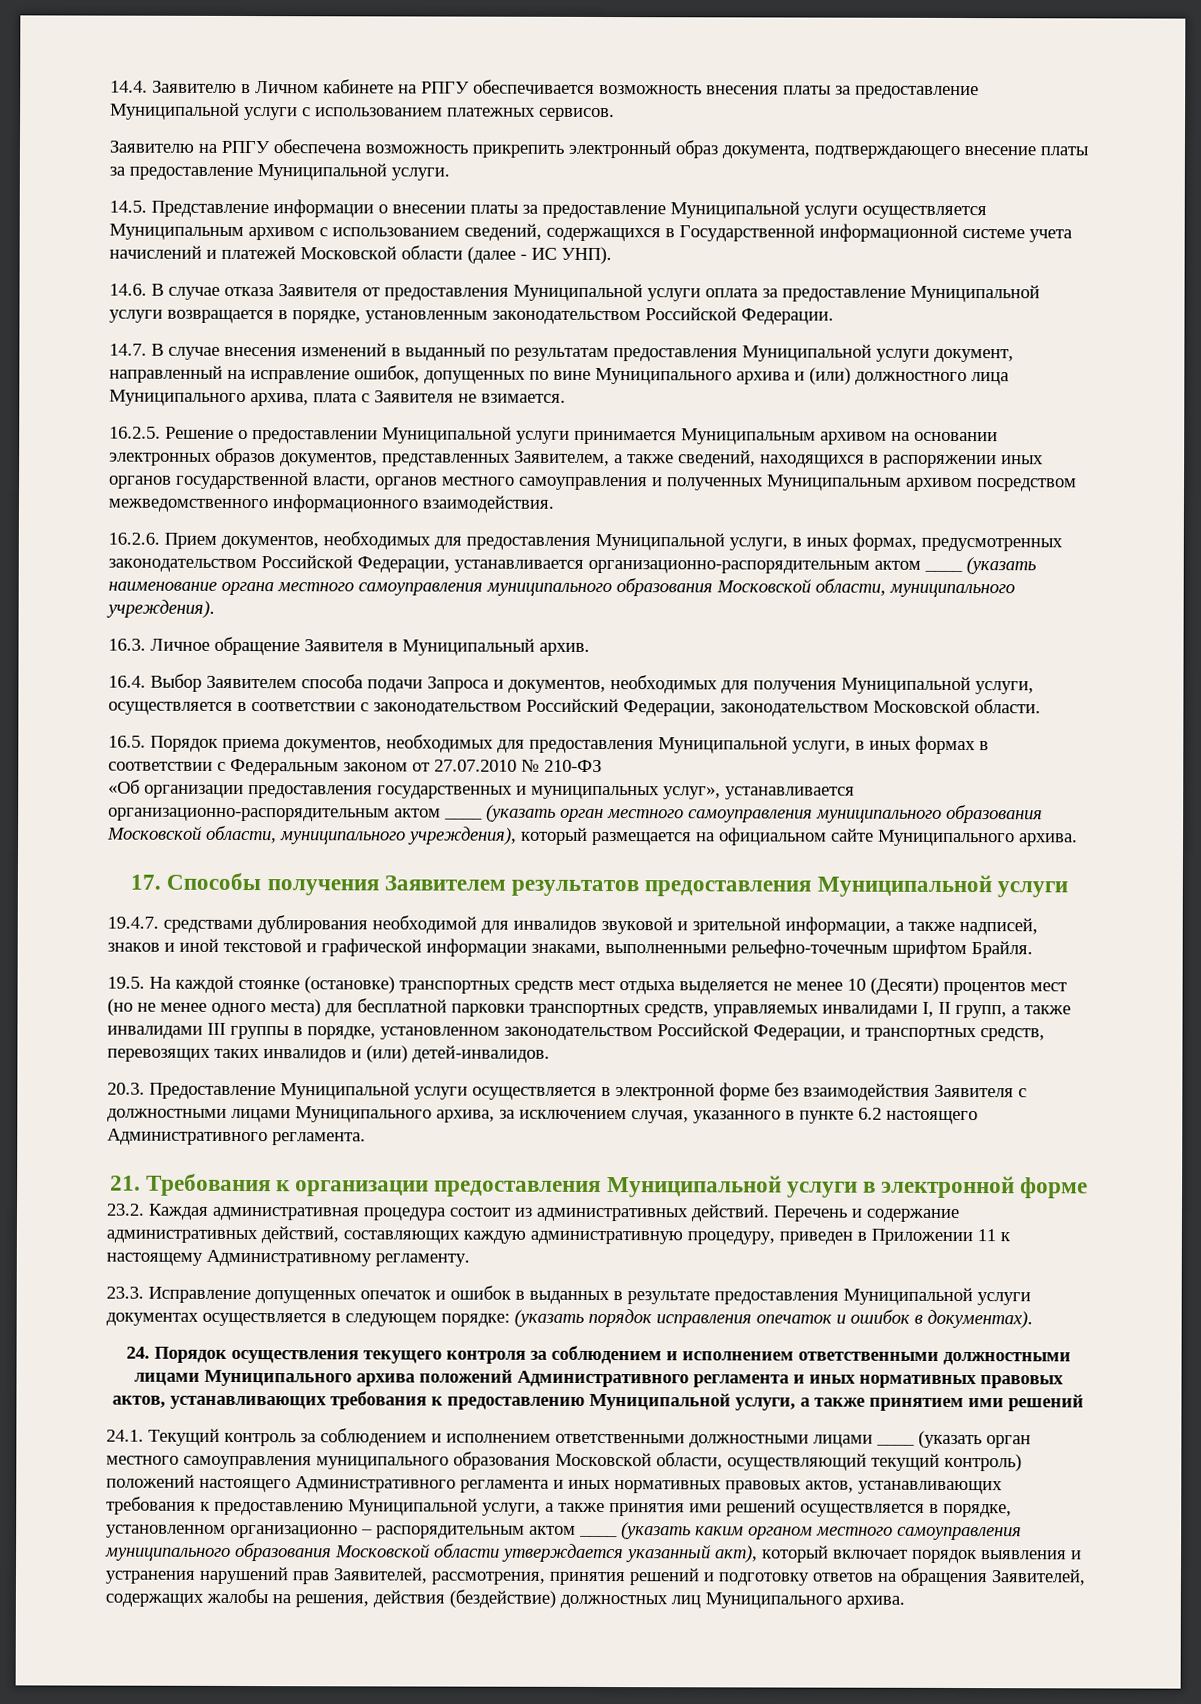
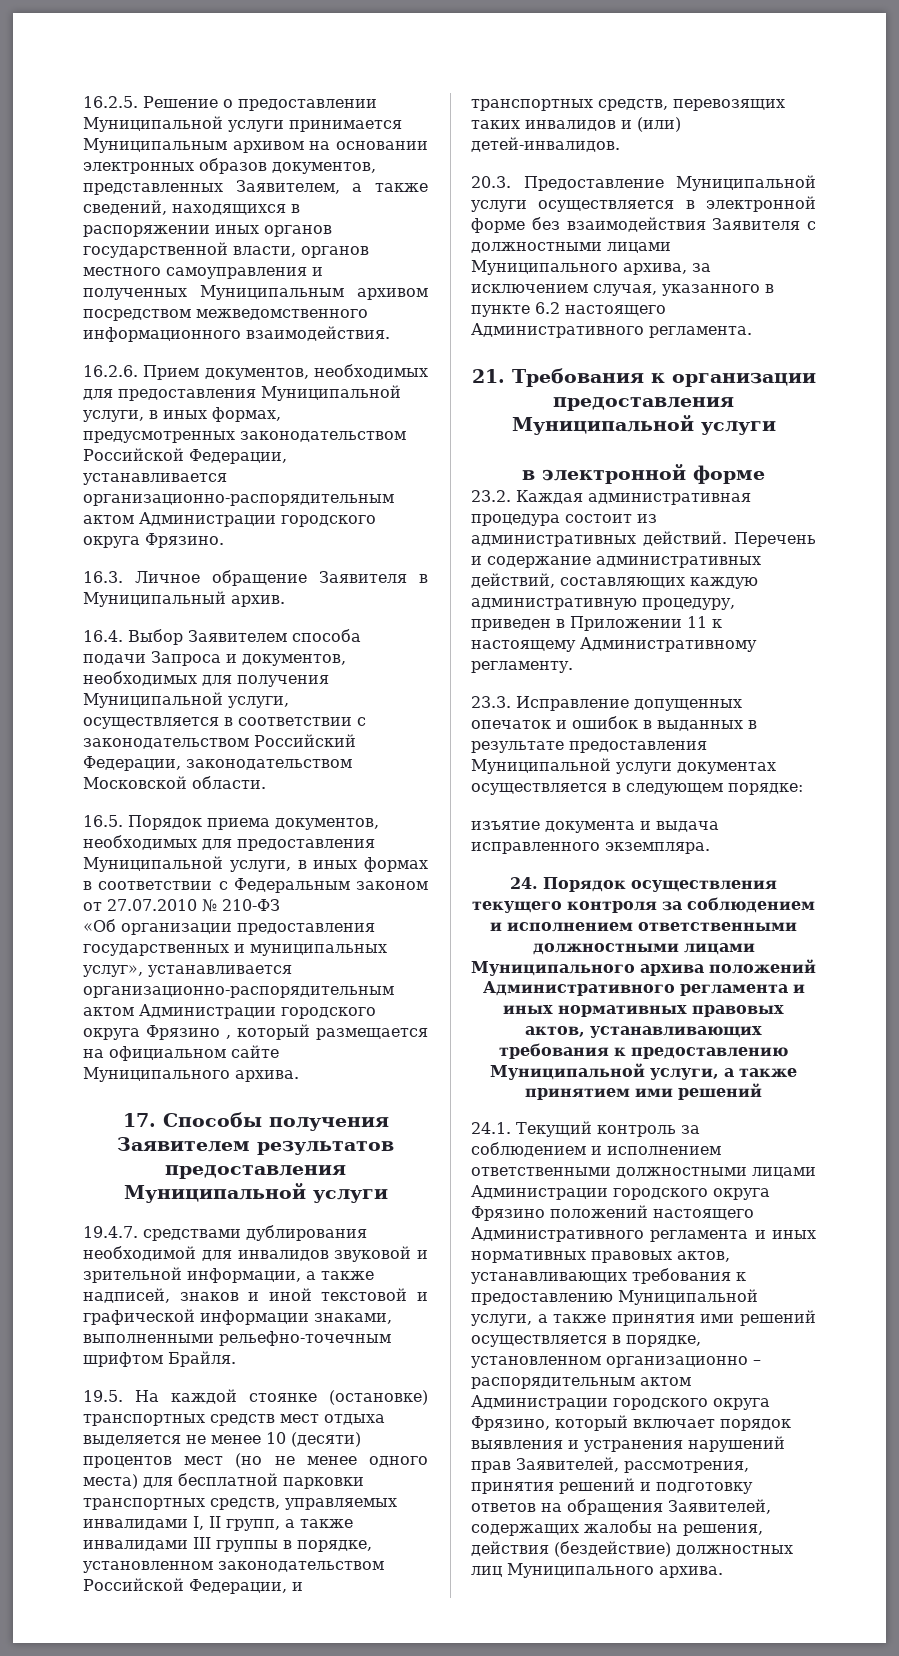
- 14.4. Заявителю в Личном кабинете на РПГУ обеспечивается возможность внесения платы за предоставление Муниципальной услуги с использованием платежных сервисов.
- Заявителю на РПГУ обеспечена возможность прикрепить электронный образ документа, подтверждающего внесение платы за предоставление Муниципальной услуги.
- 14.5. Представление информации о внесении платы за предоставление Муниципальной услуги осуществляется Муниципальным архивом с использованием сведений, содержащихся в Государственной информационной системе учета начислений и платежей Московской области (далее - ИС УНП).
- 14.6. В случае отказа Заявителя от предоставления Муниципальной услуги оплата за предоставление Муниципальной услуги возвращается в порядке, установленным законодательством Российской Федерации.
- 14.7. В случае внесения изменений в выданный по результатам предоставления Муниципальной услуги документ, направленный на исправление ошибок, допущенных по вине Муниципального архива и (или) должностного лица Муниципального архива, плата с Заявителя не взимается.
- 16.2.6. Прием документов, необходимых для предоставления Муниципальной услуги, в иных формах, предусмотренных законодательством Российской Федерации, устанавливается организационно-распорядительным актом ____ (указать наименование органа местного самоуправления муниципального образования Московской области, муниципального учреждения).
+ 16.2.6. Прием документов, необходимых для предоставления Муниципальной услуги, в иных формах, предусмотренных законодательством Российской Федерации, устанавливается организационно-распорядительным актом Администрации городского округа Фрязино.
- «Об организации предоставления государственных и муниципальных услуг», устанавливается организационно-распорядительным актом ____ (указать орган местного самоуправления муниципального образования Московской области, муниципального учреждения), который размещается на официальном сайте Муниципального архива.
+ «Об организации предоставления государственных и муниципальных услуг», устанавливается организационно-распорядительным актом Администрации городского округа Фрязино , который размещается на официальном сайте Муниципального архива.
- 19.5. На каждой стоянке (остановке) транспортных средств мест отдыха выделяется не менее 10 (Десяти) процентов мест (но не менее одного места) для бесплатной парковки транспортных средств, управляемых инвалидами I, II групп, а также инвалидами III группы в порядке, установленном законодательством Российской Федерации, и транспортных средств, перевозящих таких инвалидов и (или) детей-инвалидов.
+ 19.5. На каждой стоянке (остановке) транспортных средств мест отдыха выделяется не менее 10 (десяти) процентов мест (но не менее одного места) для бесплатной парковки транспортных средств, управляемых инвалидами I, II групп, а также инвалидами III группы в порядке, установленном законодательством Российской Федерации, и транспортных средств, перевозящих таких инвалидов и (или) детей-инвалидов.
- 21. Требования к организации предоставления Муниципальной услуги в электронной форме
+ 21. Требования к организации предоставления Муниципальной услуги
+ в электронной форме
- 23.3. Исправление допущенных опечаток и ошибок в выданных в результате предоставления Муниципальной услуги документах осуществляется в следующем порядке: (указать порядок исправления опечаток и ошибок в документах).
+ 23.3. Исправление допущенных опечаток и ошибок в выданных в результате предоставления Муниципальной услуги документах осуществляется в следующем порядке:
+ изъятие документа и выдача исправленного экземпляра.
- 24.1. Текущий контроль за соблюдением и исполнением ответственными должностными лицами ____ (указать орган местного самоуправления муниципального образования Московской области, осуществляющий текущий контроль) положений настоящего Административного регламента и иных нормативных правовых актов, устанавливающих требования к предоставлению Муниципальной услуги, а также принятия ими решений осуществляется в порядке, установленном организационно – распорядительным актом ____ (указать каким органом местного самоуправления муниципального образования Московской области утверждается указанный акт), который включает порядок выявления и устранения нарушений прав Заявителей, рассмотрения, принятия решений и подготовку ответов на обращения Заявителей, содержащих жалобы на решения, действия (бездействие) должностных лиц Муниципального архива.
+ 24.1. Текущий контроль за соблюдением и исполнением ответственными должностными лицами Администрации городского округа Фрязино положений настоящего Административного регламента и иных нормативных правовых актов, устанавливающих требования к предоставлению Муниципальной услуги, а также принятия ими решений осуществляется в порядке, установленном организационно – распорядительным актом Администрации городского округа Фрязино, который включает порядок выявления и устранения нарушений прав Заявителей, рассмотрения, принятия решений и подготовку ответов на обращения Заявителей, содержащих жалобы на решения, действия (бездействие) должностных лиц Муниципального архива.

